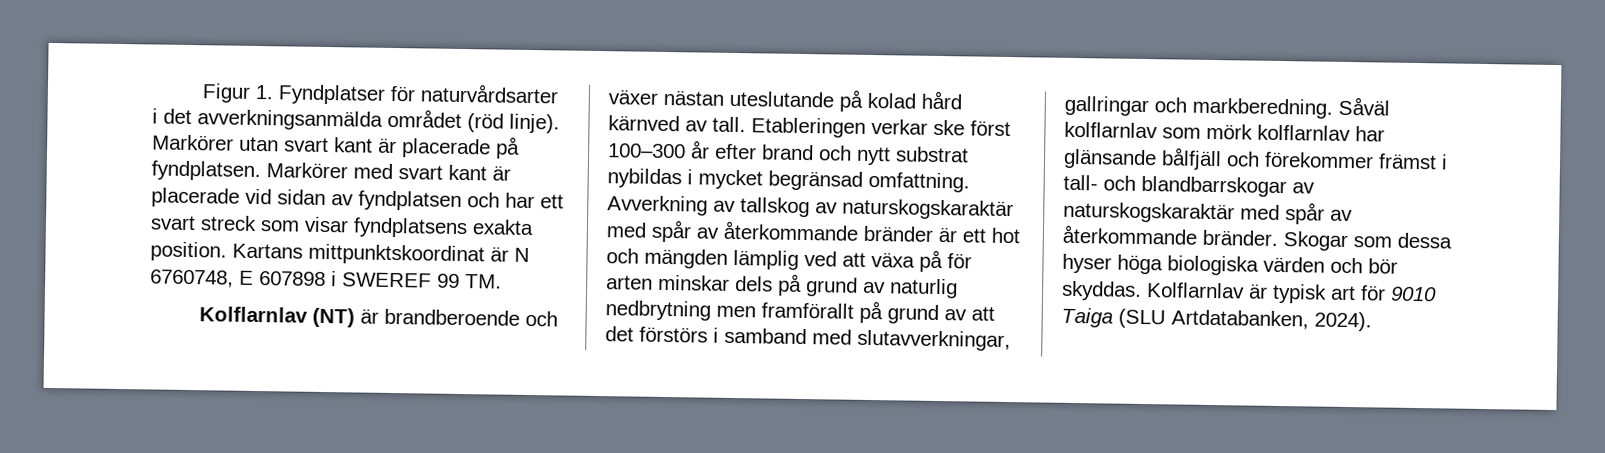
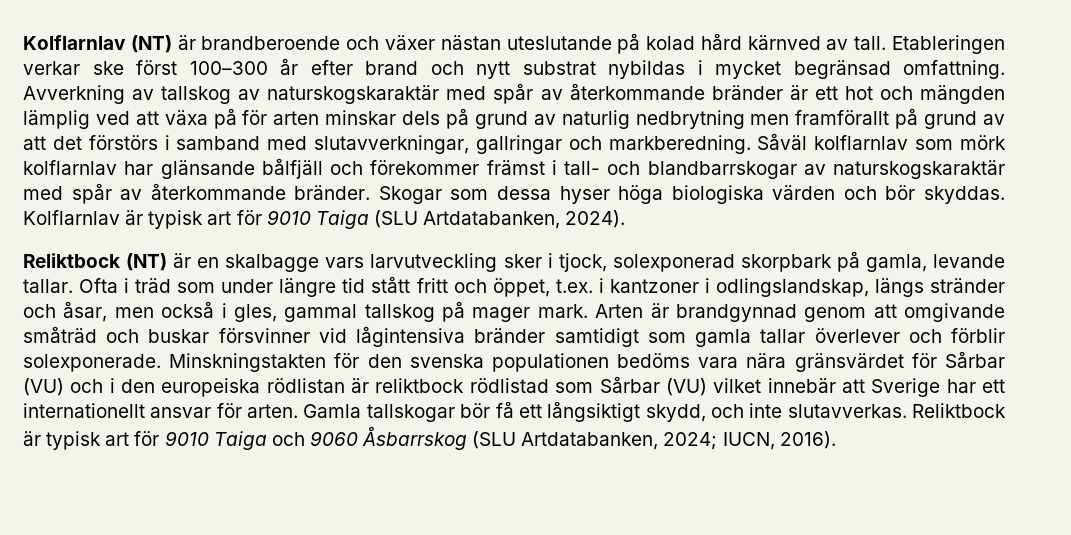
- Figur 1. Fyndplatser för naturvårdsarter i det avverkningsanmälda området (röd linje). Markörer utan svart kant är placerade på fyndplatsen. Markörer med svart kant är placerade vid sidan av fyndplatsen och har ett svart streck som visar fyndplatsens exakta position. Kartans mittpunktskoordinat är N 6760748, E 607898 i SWEREF 99 TM.
+ Reliktbock (NT) är en skalbagge vars larvutveckling sker i tjock, solexponerad skorpbark på gamla, levande tallar. Ofta i träd som under längre tid stått fritt och öppet, t.ex. i kantzoner i odlingslandskap, längs stränder och åsar, men också i gles, gammal tallskog på mager mark. Arten är brandgynnad genom att omgivande småträd och buskar försvinner vid lågintensiva bränder samtidigt som gamla tallar överlever och förblir solexponerade. Minskningstakten för den svenska populationen bedöms vara nära gränsvärdet för Sårbar (VU) och i den europeiska rödlistan är reliktbock rödlistad som Sårbar (VU) vilket innebär att Sverige har ett internationellt ansvar för arten. Gamla tallskogar bör få ett långsiktigt skydd, och inte slutavverkas. Reliktbock är typisk art för 9010 Taiga och 9060 Åsbarrskog (SLU Artdatabanken, 2024; IUCN, 2016).

